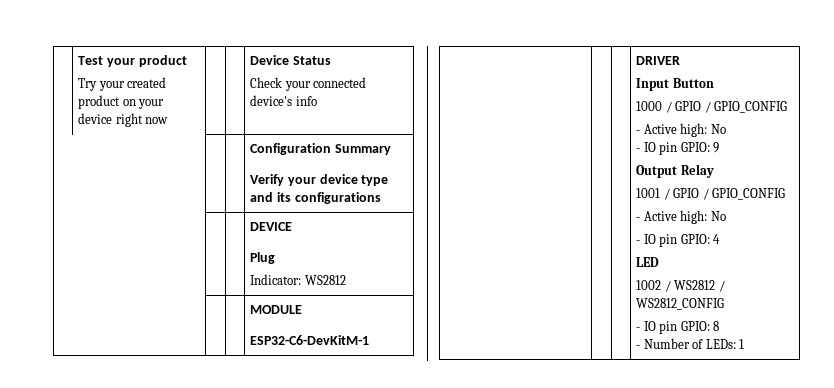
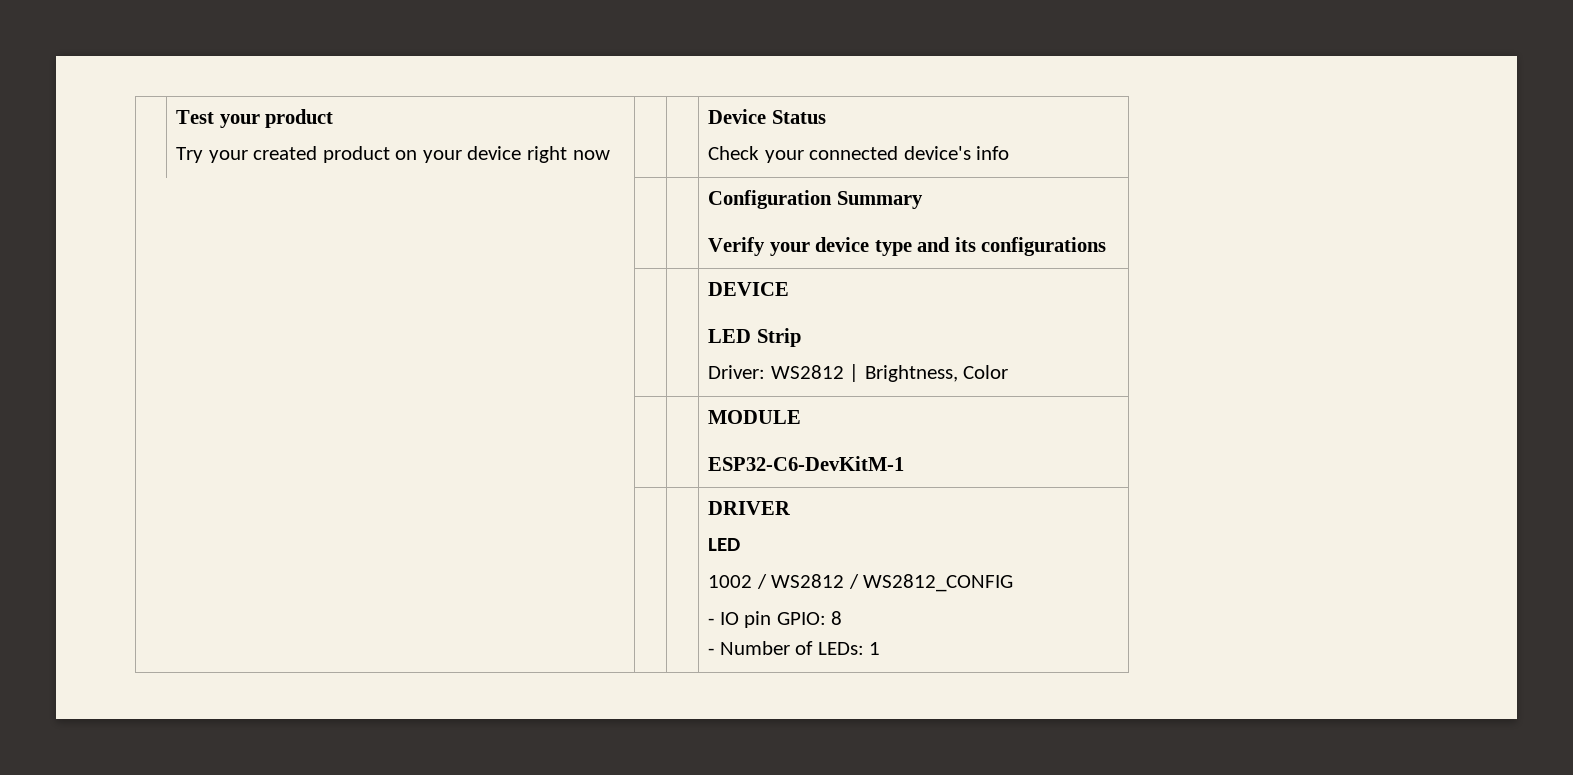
  | | | DEVICE
- Plug
- Indicator: WS2812
+ LED Strip
+ Driver: WS2812 | Brightness, Color
  | | | MODULE
  ESP32-C6-DevKitM-1
  | | | DRIVER
- Input Button
- 1000 / GPIO / GPIO_CONFIG
- - Active high: No
- - IO pin GPIO: 9
- Output Relay
- 1001 / GPIO / GPIO_CONFIG
- - Active high: No
- - IO pin GPIO: 4

